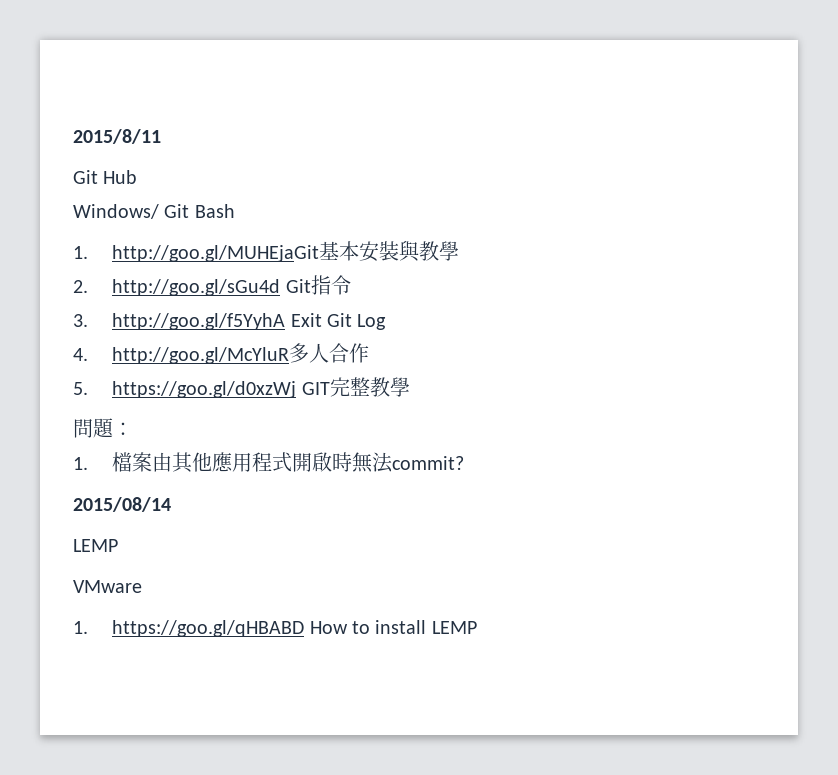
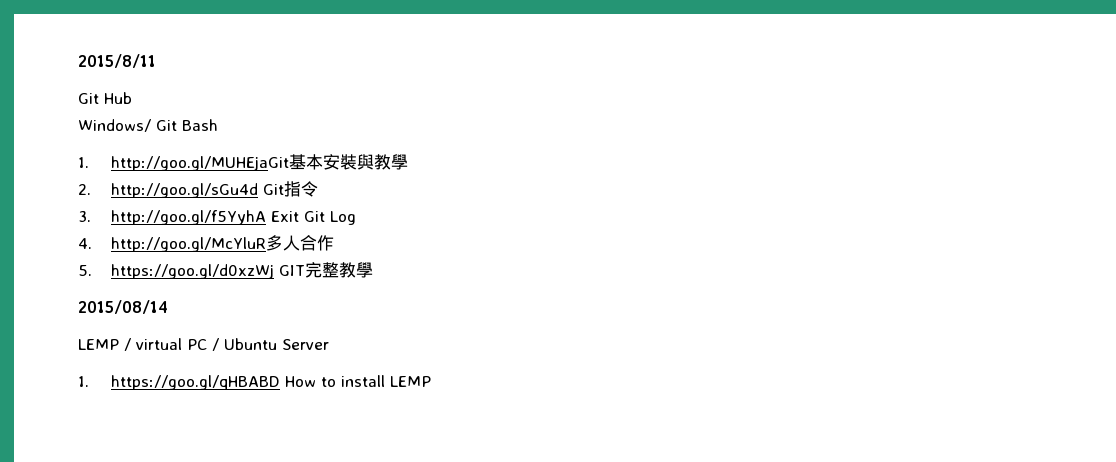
- 問題：
- 1.檔案由其他應用程式開啟時無法commit?
  2015/08/14
- LEMP
- VMware
+ LEMP / virtual PC / Ubuntu Server

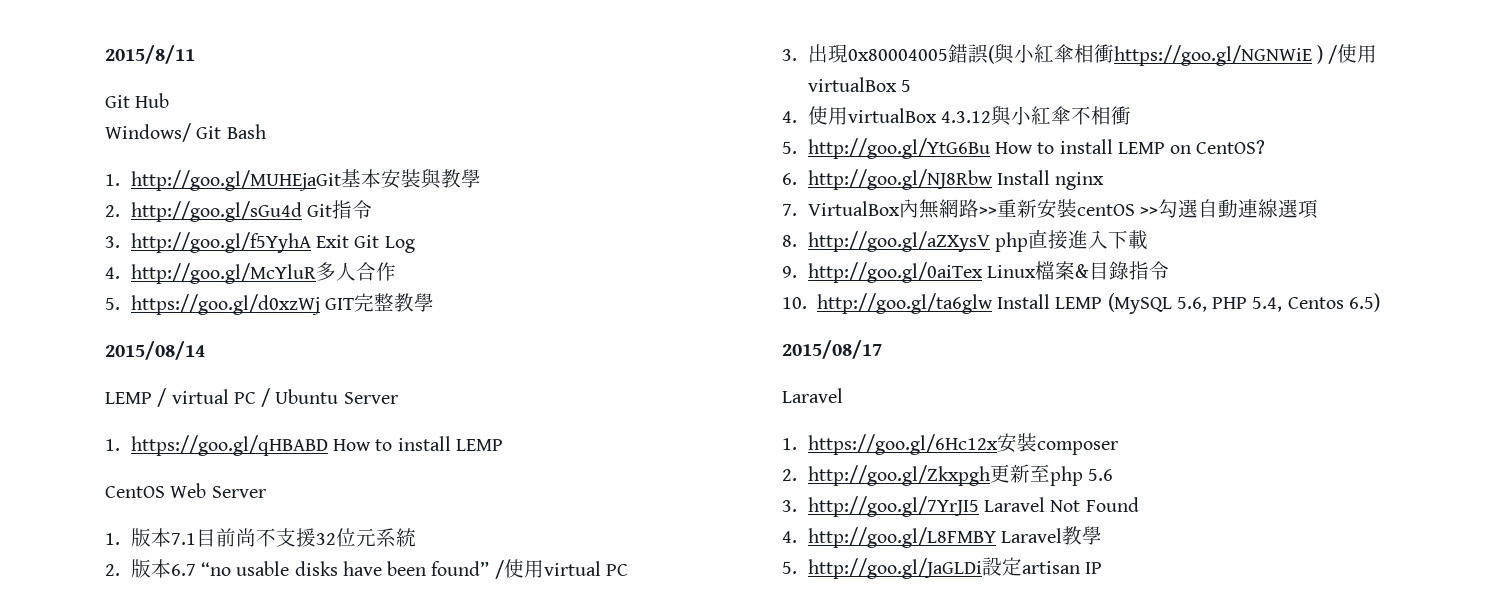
+ CentOS Web Server
+ 1.版本7.1目前尚不支援32位元系統
+ 2.版本6.7 “no usable disks have been found” /使用virtual PC
+ 3.出現0x80004005錯誤(與小紅傘相衝https://goo.gl/NGNWiE ) /使用virtualBox 5
+ 4.使用virtualBox 4.3.12與小紅傘不相衝
+ 5. http://goo.gl/YtG6Bu How to install LEMP on CentOS?
+ 6. http://goo.gl/NJ8Rbw Install nginx
+ 7. VirtualBox內無網路>>重新安裝centOS >>勾選自動連線選項
+ 8. http://goo.gl/aZXysV php直接進入下載
+ 9. http://goo.gl/0aiTex Linux檔案&目錄指令
+ 10. http://goo.gl/ta6glw Install LEMP (MySQL 5.6, PHP 5.4, Centos 6.5)
+ 2015/08/17
+ Laravel
+ 1. https://goo.gl/6Hc12x安裝composer
+ 2. http://goo.gl/Zkxpgh更新至php 5.6
+ 3. http://goo.gl/7YrJI5 Laravel Not Found
+ 4. http://goo.gl/L8FMBY Laravel教學
+ 5. http://goo.gl/JaGLDi設定artisan IP

